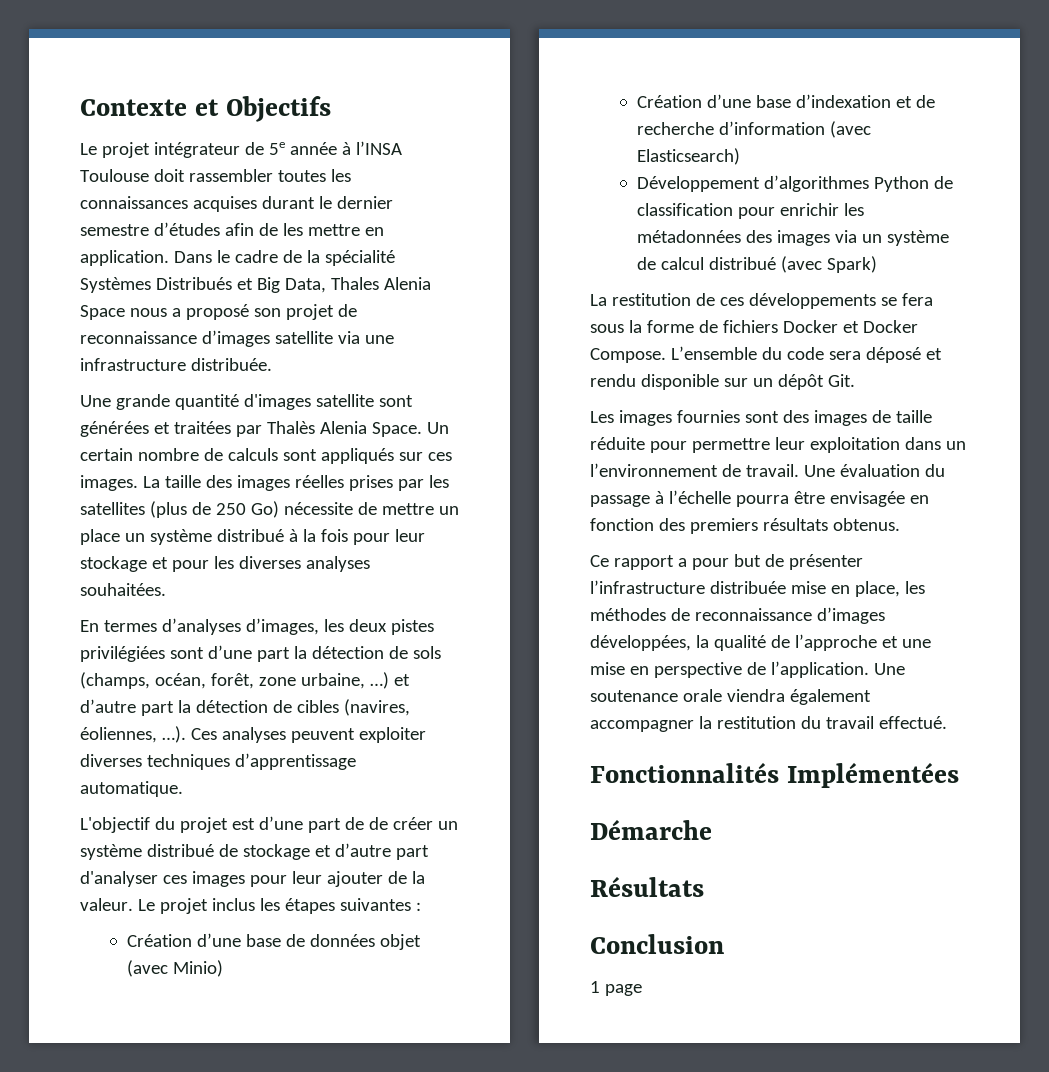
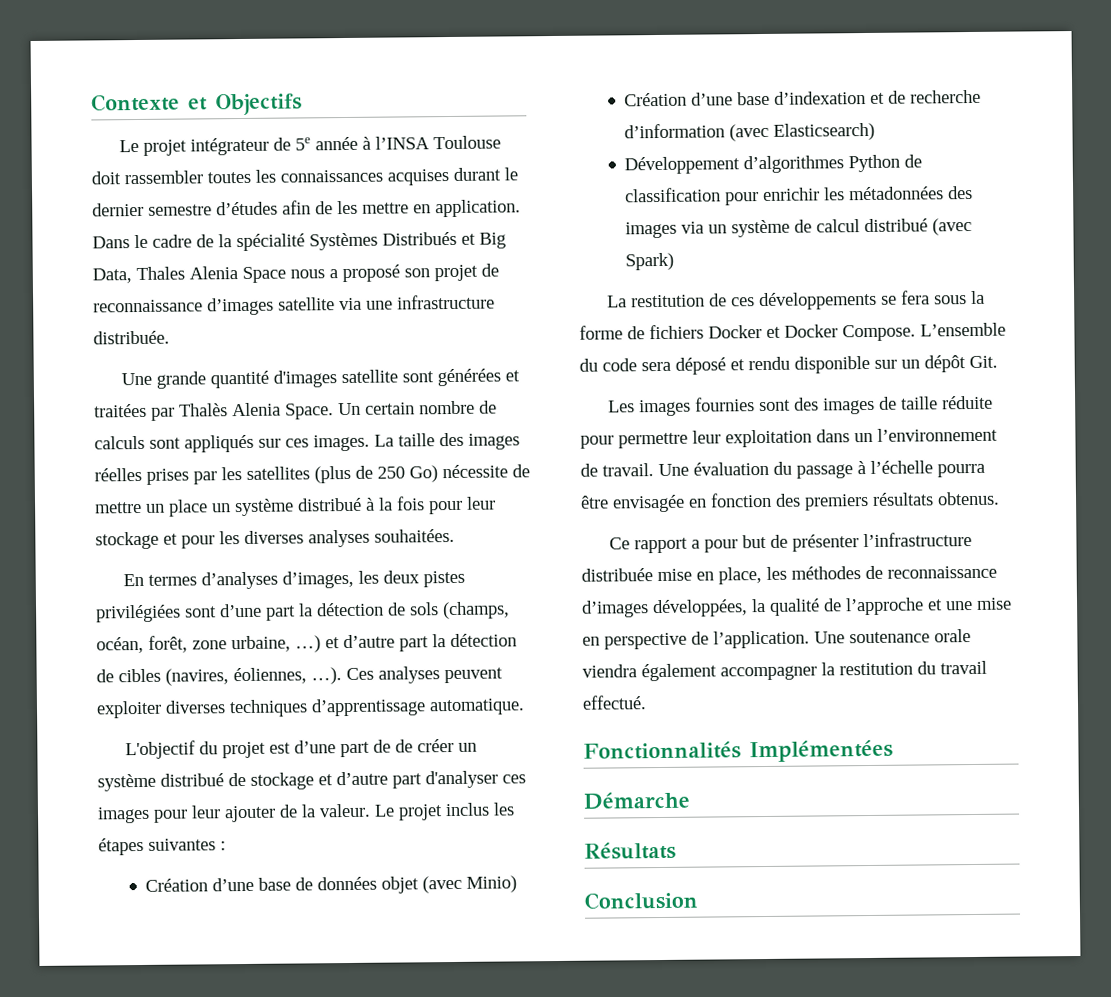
- 1 page

